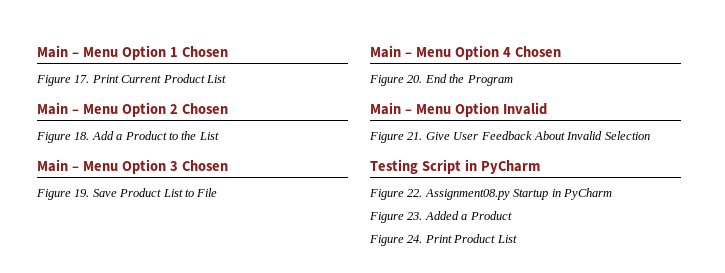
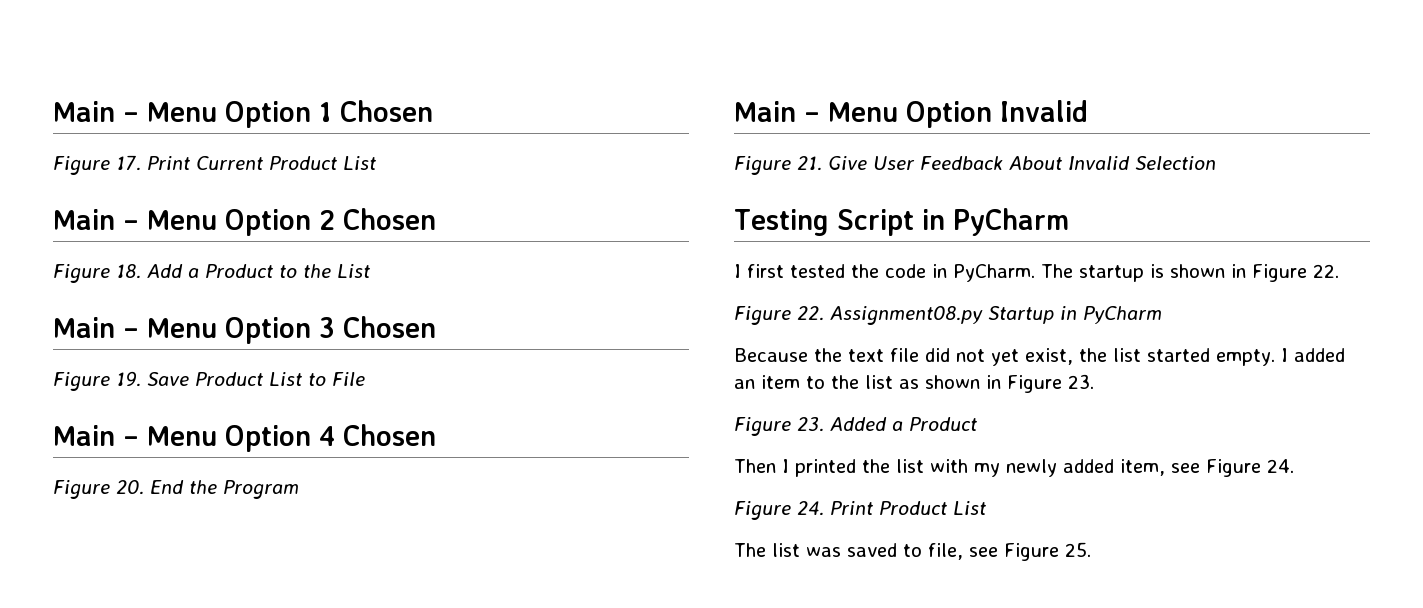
+ I first tested the code in PyCharm. The startup is shown in Figure 22.
+ Because the text file did not yet exist, the list started empty. I added an item to the list as shown in Figure 23.
+ Then I printed the list with my newly added item, see Figure 24.
+ The list was saved to file, see Figure 25.

